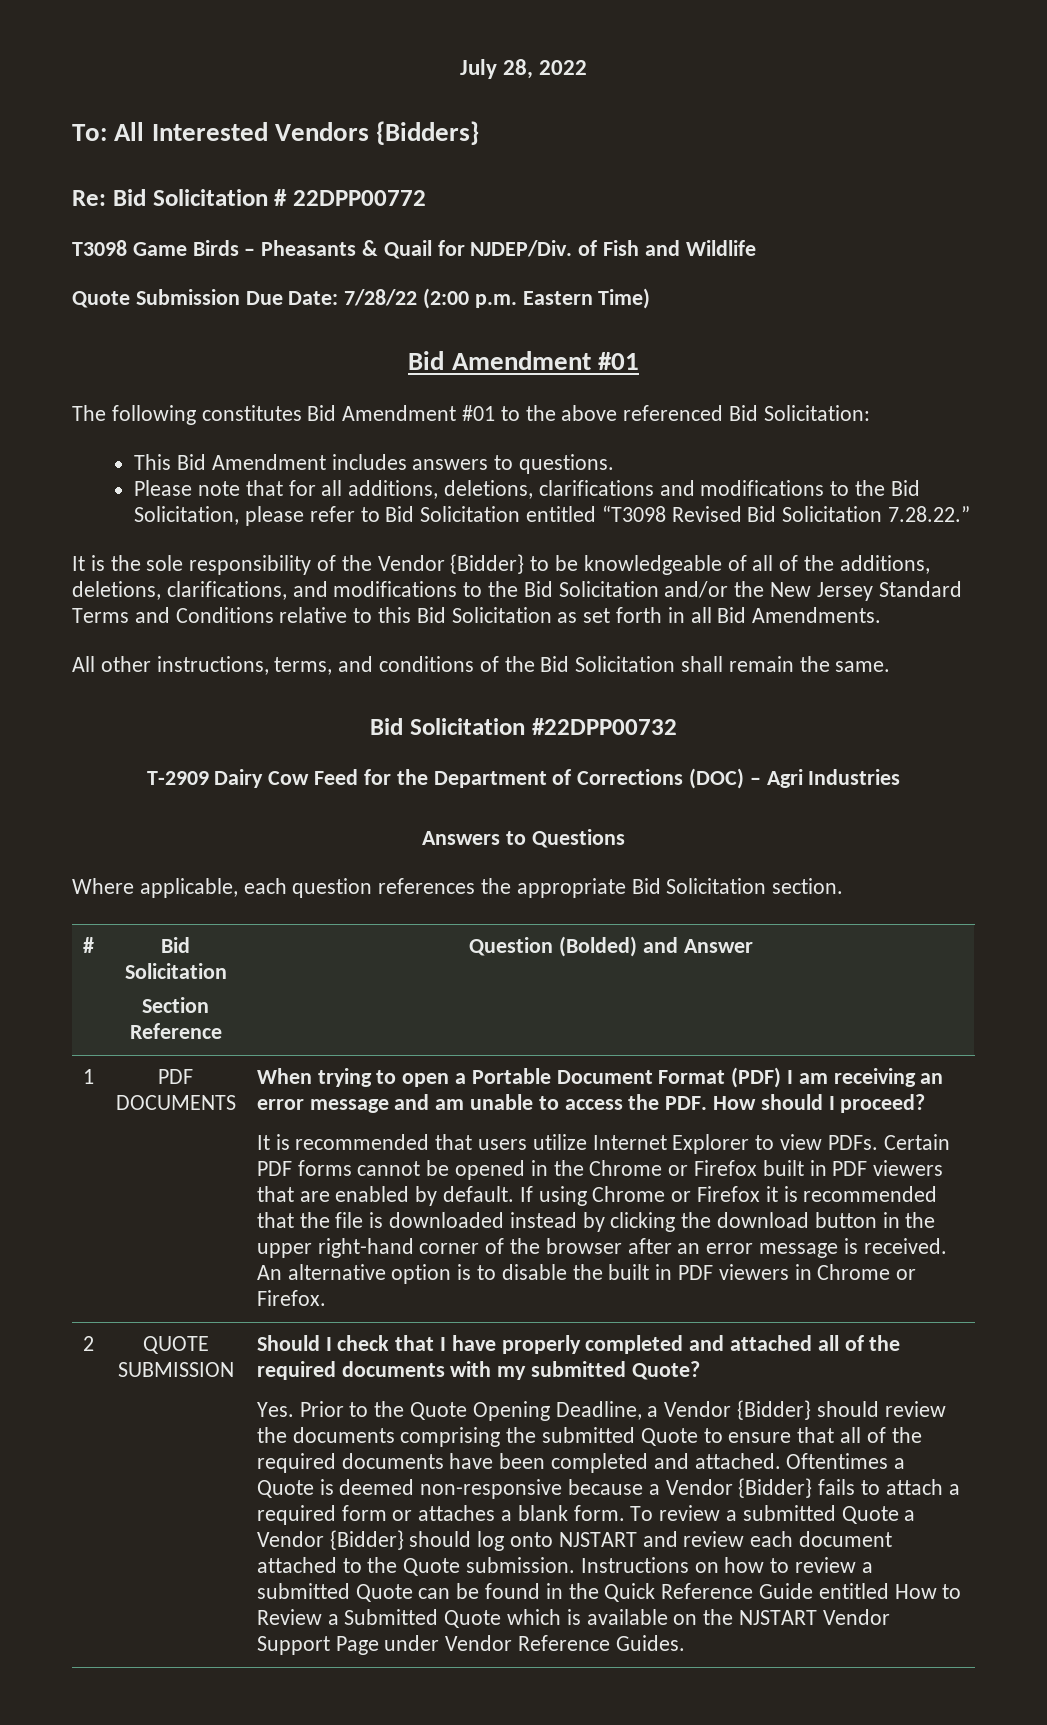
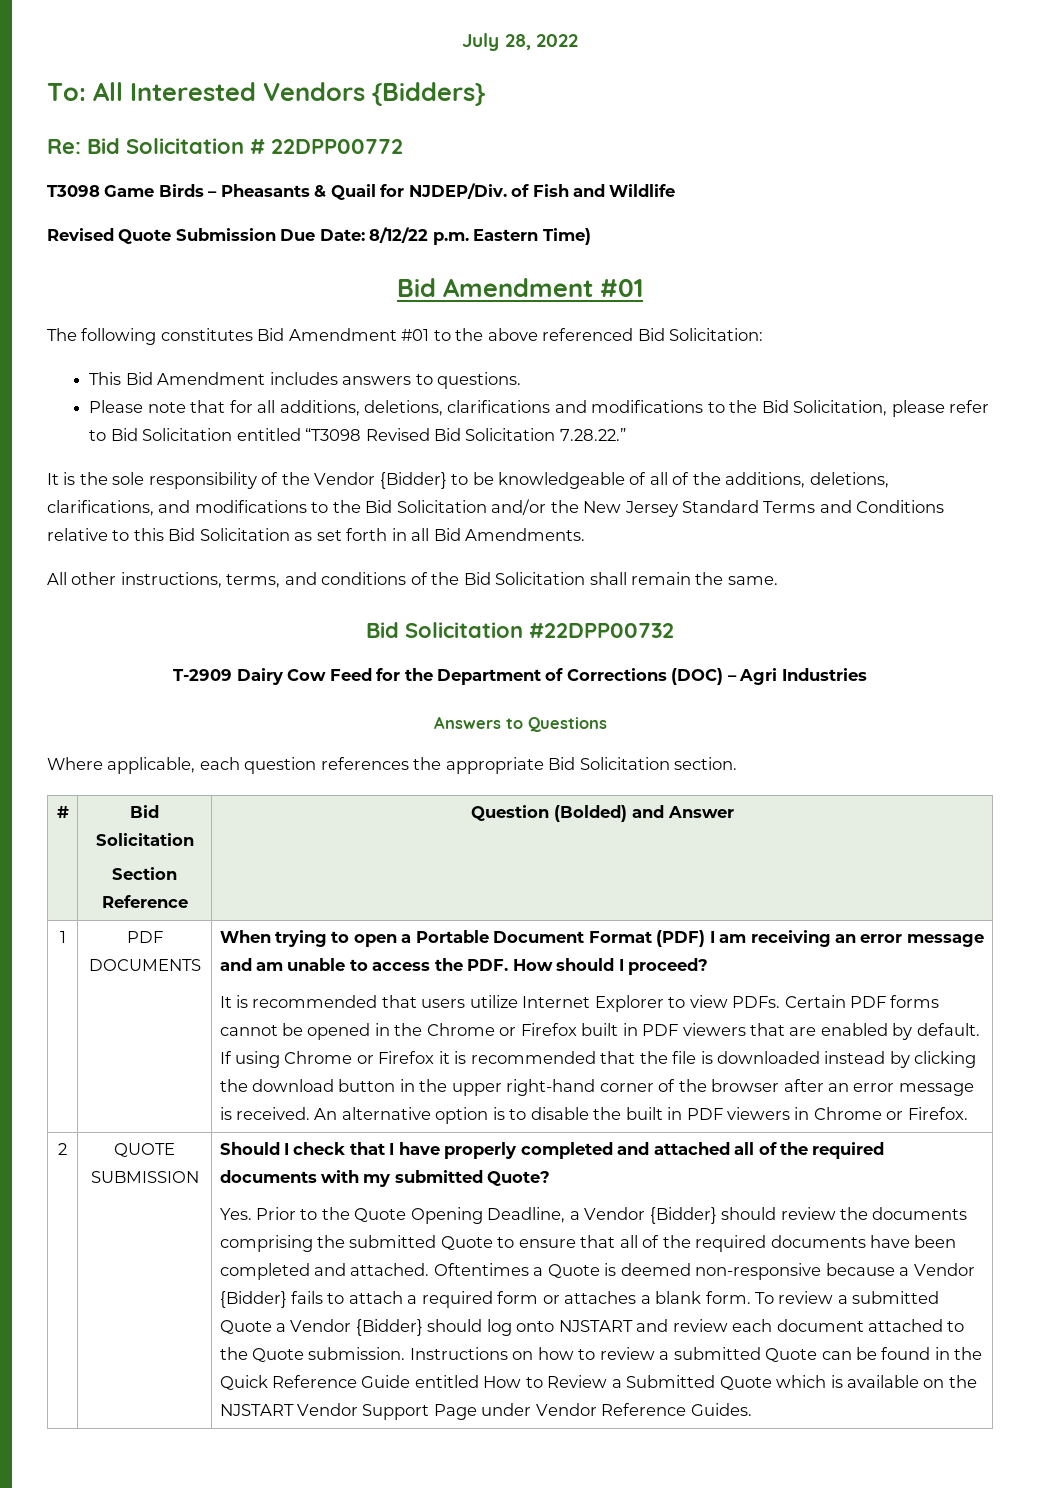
- Quote Submission Due Date: 7/28/22 (2:00 p.m. Eastern Time)
+ Revised Quote Submission Due Date: 8/12/22 p.m. Eastern Time)

